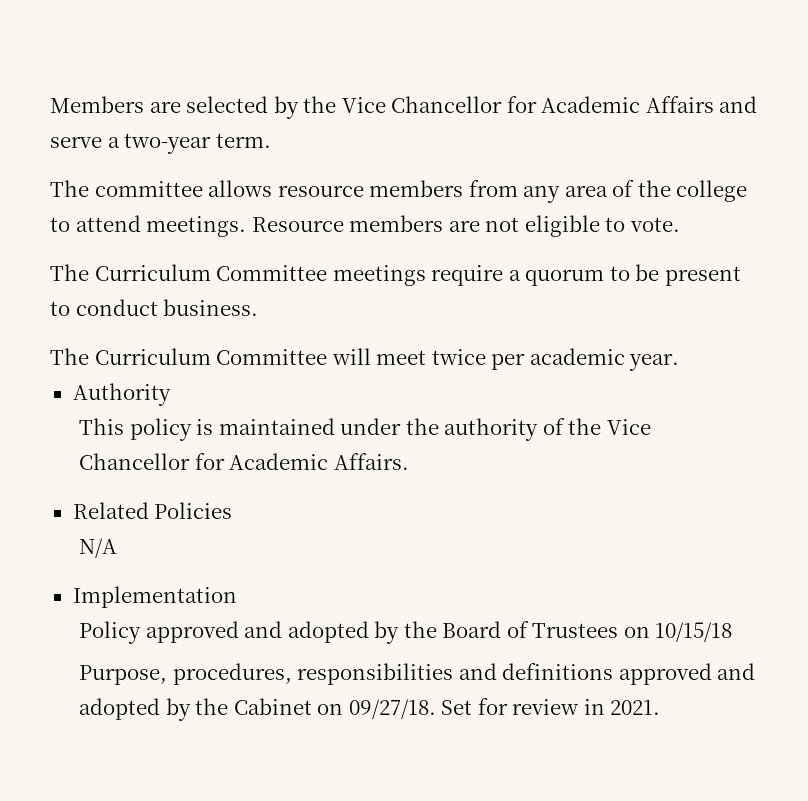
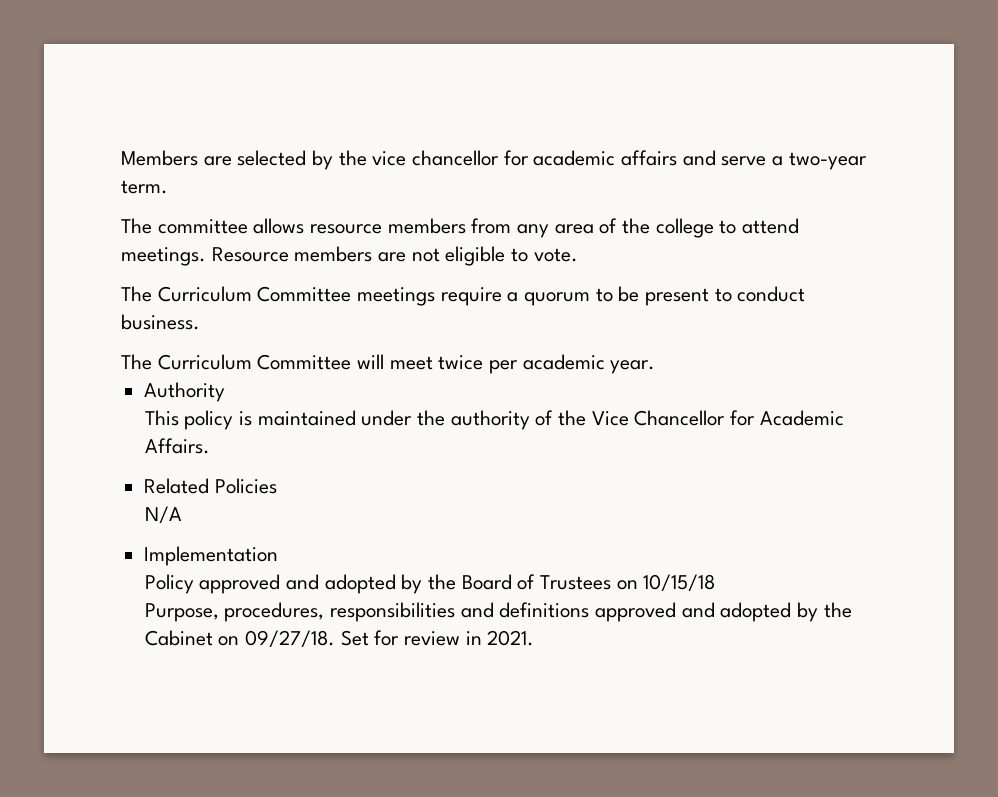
- Members are selected by the Vice Chancellor for Academic Affairs and serve a two-year term.
+ Members are selected by the vice chancellor for academic affairs and serve a two-year term.

